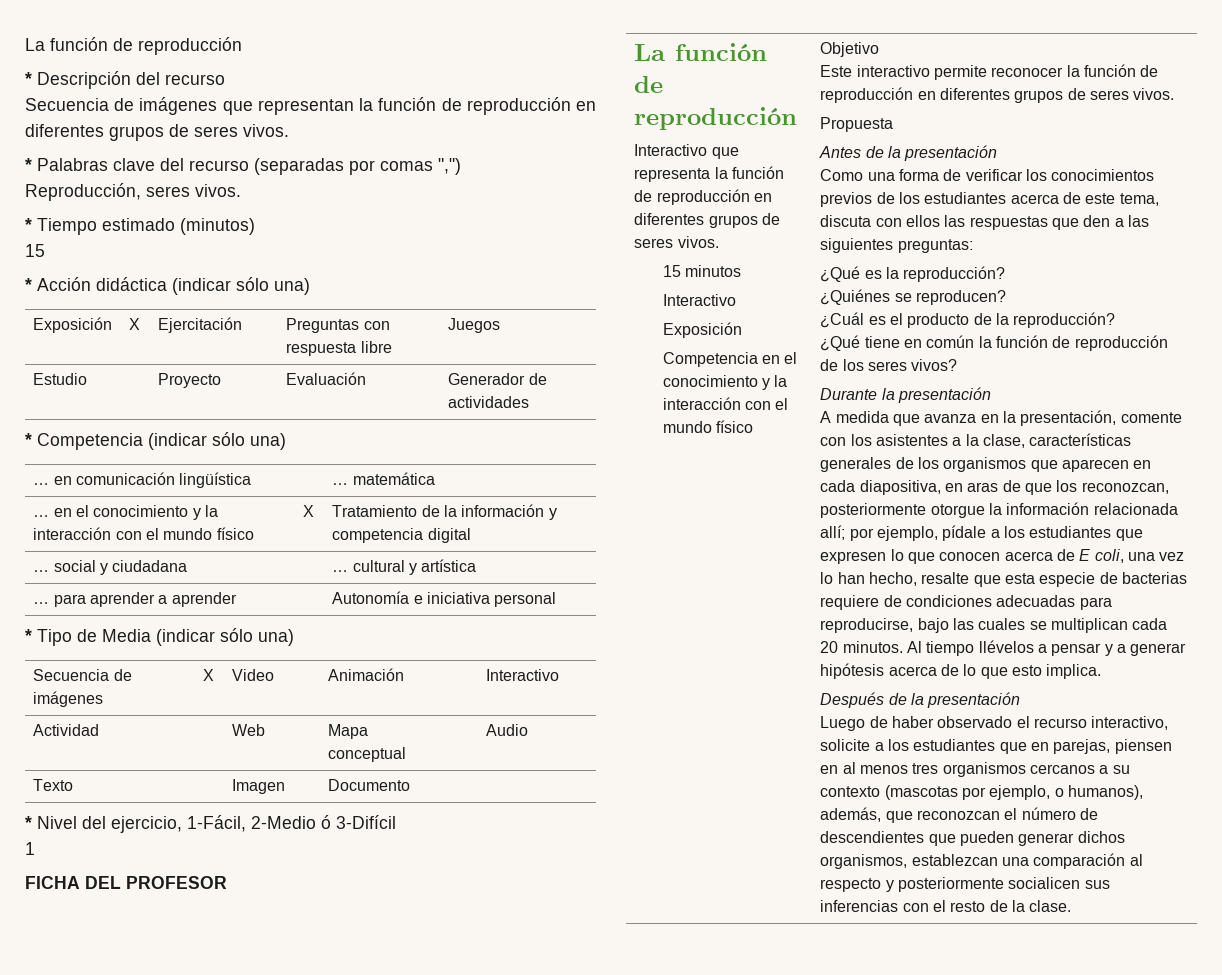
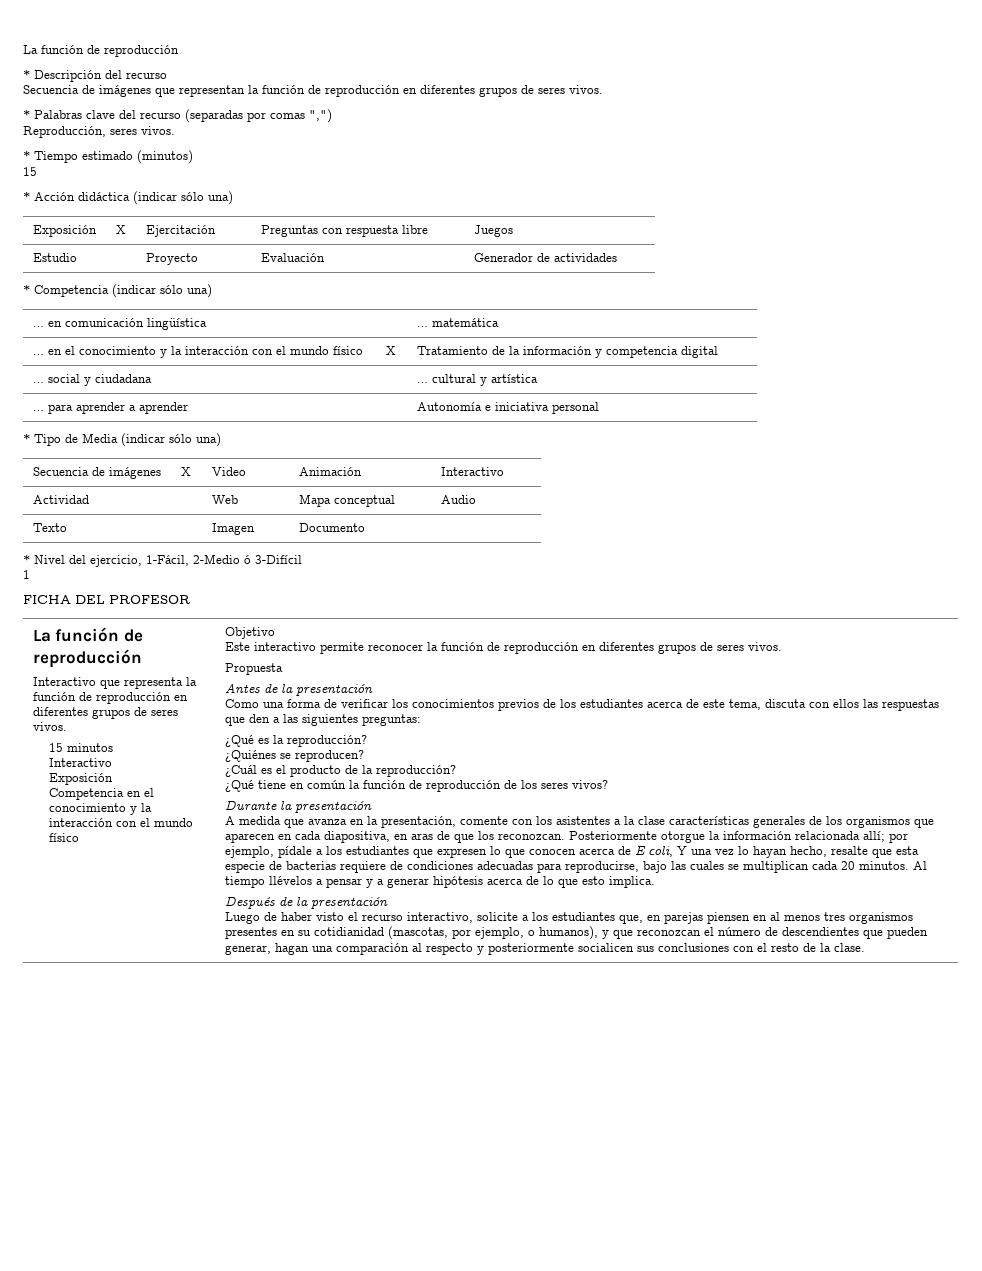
- A medida que avanza en la presentación, comente con los asistentes a la clase, características generales de los organismos que aparecen en cada diapositiva, en aras de que los reconozcan, posteriormente otorgue la información relacionada allí;
+ A medida que avanza en la presentación, comente con los asistentes a la clase características generales de los organismos que aparecen en cada diapositiva, en aras de que los reconozcan. Posteriormente otorgue la información relacionada allí;
- por ejemplo, pídale a los estudiantes que expresen lo que conocen acerca de E coli, una vez lo han hecho, resalte que esta especie de bacterias requiere de condiciones adecuadas para reproducirse, bajo las cuales se multiplican cada 20 minutos.
+ por ejemplo, pídale a los estudiantes que expresen lo que conocen acerca de E coli, Y una vez lo hayan hecho, resalte que esta especie de bacterias requiere de condiciones adecuadas para reproducirse, bajo las cuales se multiplican cada 20 minutos.
- Luego de haber observado el recurso interactivo, solicite a los estudiantes que en parejas, piensen en al menos tres organismos cercanos a su contexto (mascotas por ejemplo, o humanos), además, que reconozcan el número de descendientes que pueden generar dichos organismos, establezcan una comparación al respecto y posteriormente socialicen sus inferencias con el resto de la clase.
+ Luego de haber visto el recurso interactivo, solicite a los estudiantes que, en parejas piensen en al menos tres organismos presentes en su cotidianidad (mascotas, por ejemplo, o humanos), y que reconozcan el número de descendientes que pueden generar, hagan una comparación al respecto y posteriormente socialicen sus conclusiones con el resto de la clase.

